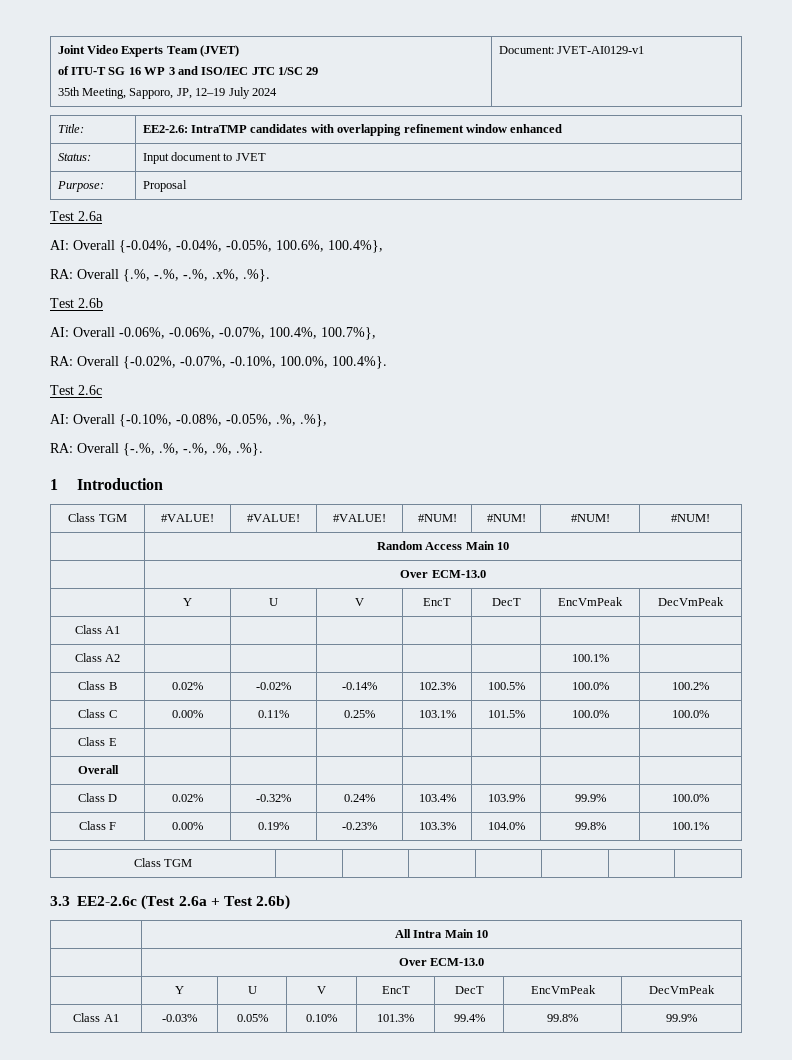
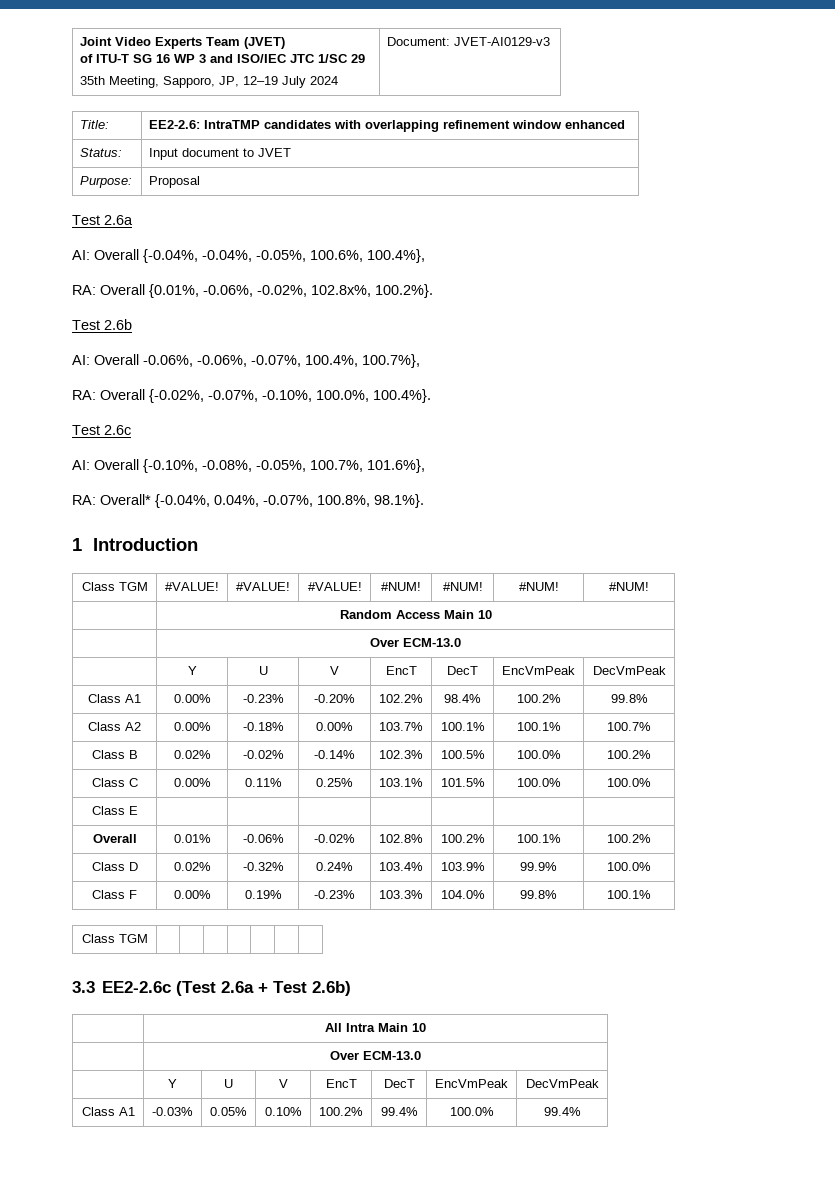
  Joint Video Experts Team (JVET)
  of ITU-T SG 16 WP 3 and ISO/IEC JTC 1/SC 29
- 35th Meeting, Sapporo, JP, 12–19 July 2024 | Document: JVET-AI0129-v1
+ 35th Meeting, Sapporo, JP, 12–19 July 2024 | Document: JVET-AI0129-v3
- RA: Overall {.%, -.%, -.%, .x%, .%}.
+ RA: Overall {0.01%, -0.06%, -0.02%, 102.8x%, 100.2%}.
- AI: Overall {-0.10%, -0.08%, -0.05%, .%, .%},
- RA: Overall {-.%, .%, -.%, .%, .%}.
+ AI: Overall {-0.10%, -0.08%, -0.05%, 100.7%, 101.6%},
+ RA: Overall* {-0.04%, 0.04%, -0.07%, 100.8%, 98.1%}.
- Class A1 | | | | | | |
- Class A2 | | | | | | 100.1% |
+ Class A1 | 0.00% | -0.23% | -0.20% | 102.2% | 98.4% | 100.2% | 99.8%
+ Class A2 | 0.00% | -0.18% | 0.00% | 103.7% | 100.1% | 100.1% | 100.7%
- Overall | | | | | | |
+ Overall | 0.01% | -0.06% | -0.02% | 102.8% | 100.2% | 100.1% | 100.2%
- Class A1 | -0.03% | 0.05% | 0.10% | 101.3% | 99.4% | 99.8% | 99.9%
+ Class A1 | -0.03% | 0.05% | 0.10% | 100.2% | 99.4% | 100.0% | 99.4%

